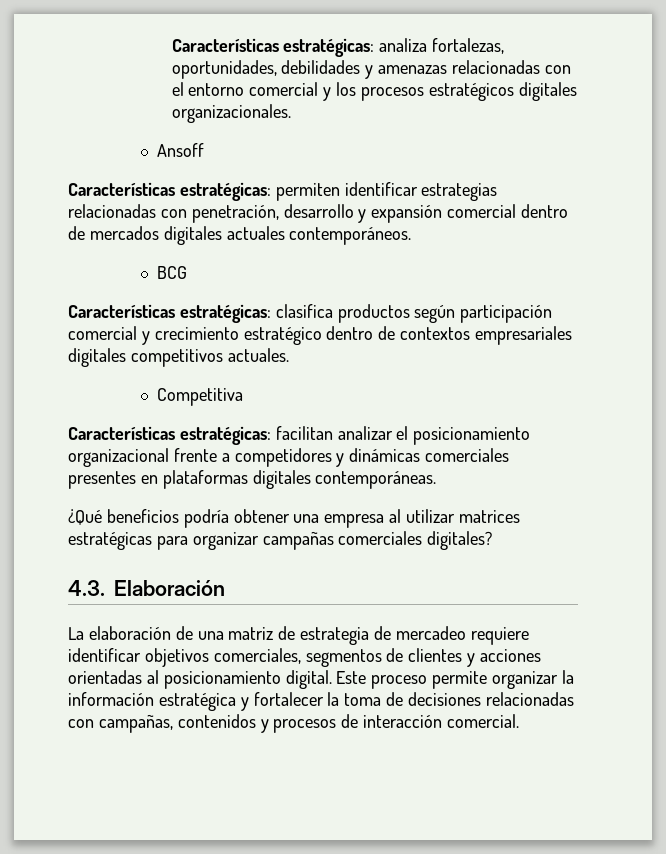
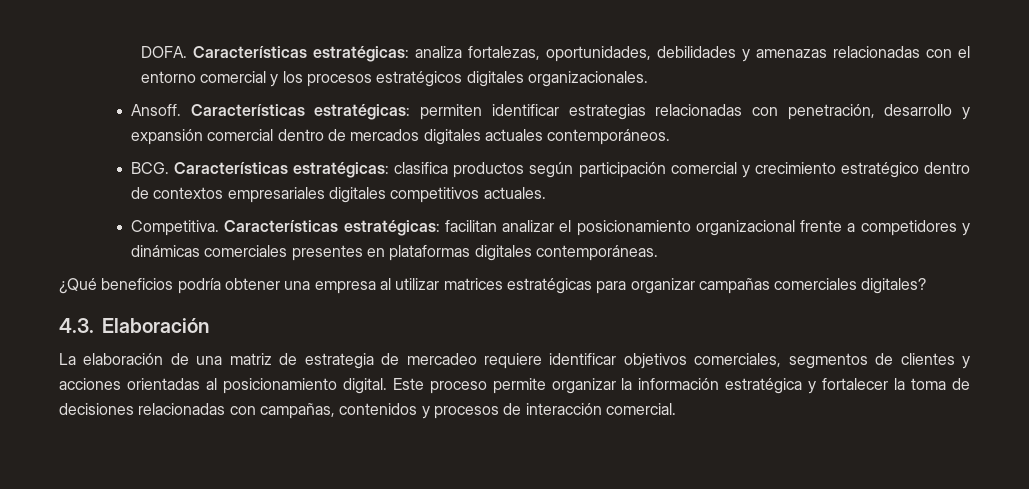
+ DOFA.
- Ansoff
- Características estratégicas: permiten identificar estrategias relacionadas con penetración, desarrollo y expansión comercial dentro de mercados digitales actuales contemporáneos.
+ Ansoff. Características estratégicas: permiten identificar estrategias relacionadas con penetración, desarrollo y expansión comercial dentro de mercados digitales actuales contemporáneos.
- BCG
- Características estratégicas: clasifica productos según participación comercial y crecimiento estratégico dentro de contextos empresariales digitales competitivos actuales.
+ BCG. Características estratégicas: clasifica productos según participación comercial y crecimiento estratégico dentro de contextos empresariales digitales competitivos actuales.
- Competitiva
- Características estratégicas: facilitan analizar el posicionamiento organizacional frente a competidores y dinámicas comerciales presentes en plataformas digitales contemporáneas.
+ Competitiva. Características estratégicas: facilitan analizar el posicionamiento organizacional frente a competidores y dinámicas comerciales presentes en plataformas digitales contemporáneas.

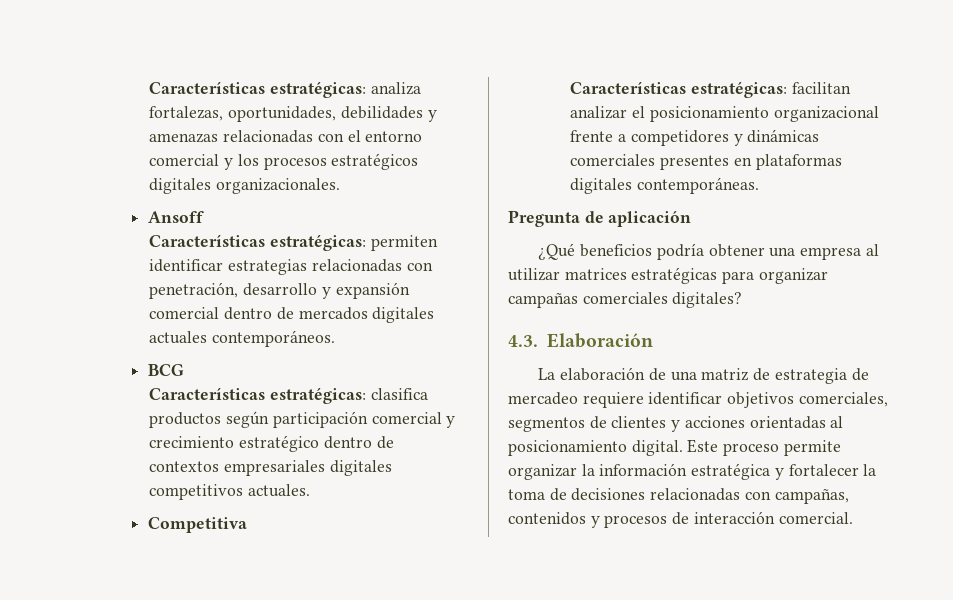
- DOFA.
- Ansoff. Características estratégicas: permiten identificar estrategias relacionadas con penetración, desarrollo y expansión comercial dentro de mercados digitales actuales contemporáneos.
+ Ansoff
+ Características estratégicas: permiten identificar estrategias relacionadas con penetración, desarrollo y expansión comercial dentro de mercados digitales actuales contemporáneos.
- BCG. Características estratégicas: clasifica productos según participación comercial y crecimiento estratégico dentro de contextos empresariales digitales competitivos actuales.
+ BCG
+ Características estratégicas: clasifica productos según participación comercial y crecimiento estratégico dentro de contextos empresariales digitales competitivos actuales.
- Competitiva. Características estratégicas: facilitan analizar el posicionamiento organizacional frente a competidores y dinámicas comerciales presentes en plataformas digitales contemporáneas.
+ Competitiva
+ Características estratégicas: facilitan analizar el posicionamiento organizacional frente a competidores y dinámicas comerciales presentes en plataformas digitales contemporáneas.
+ Pregunta de aplicación

